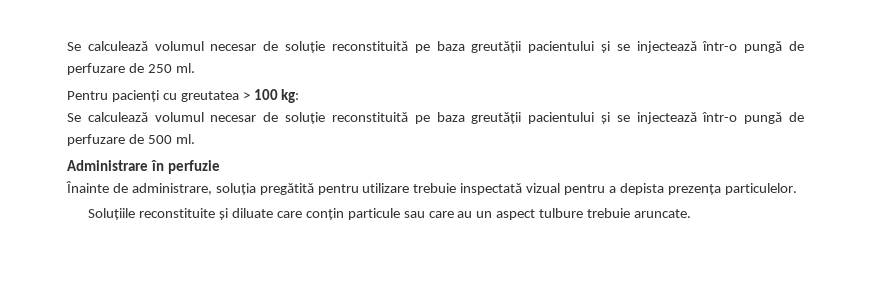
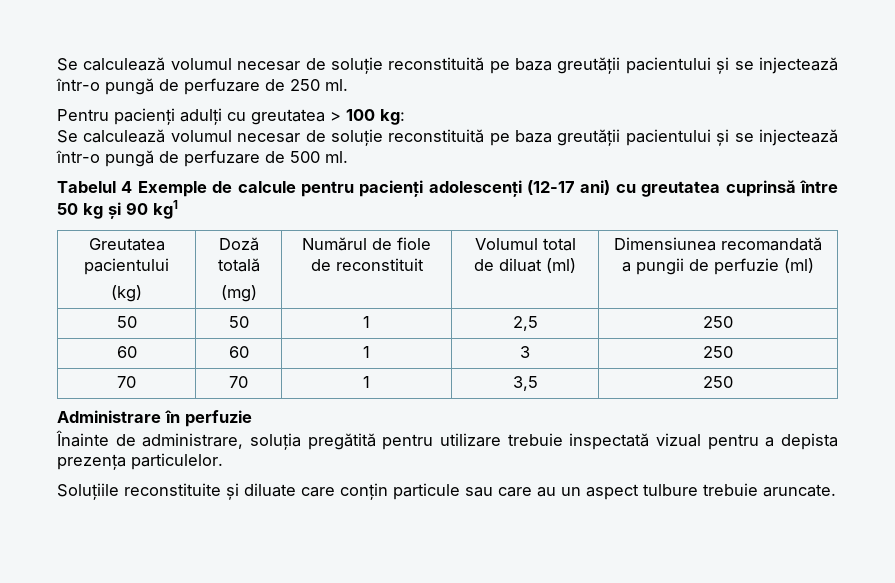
- Pentru pacienți cu greutatea > 100 kg:
+ Pentru pacienți adulți cu greutatea > 100 kg:
+ Tabelul 4 Exemple de calcule pentru pacienți adolescenți (12-17 ani) cu greutatea cuprinsă între 50 kg și 90 kg1
+ Greutatea pacientului
+ (kg) | Doză totală
+ (mg) | Numărul de fiole de reconstituit | Volumul total de diluat (ml) | Dimensiunea recomandată a pungii de perfuzie (ml)
+ 50 | 50 | 1 | 2,5 | 250
+ 60 | 60 | 1 | 3 | 250
+ 70 | 70 | 1 | 3,5 | 250

